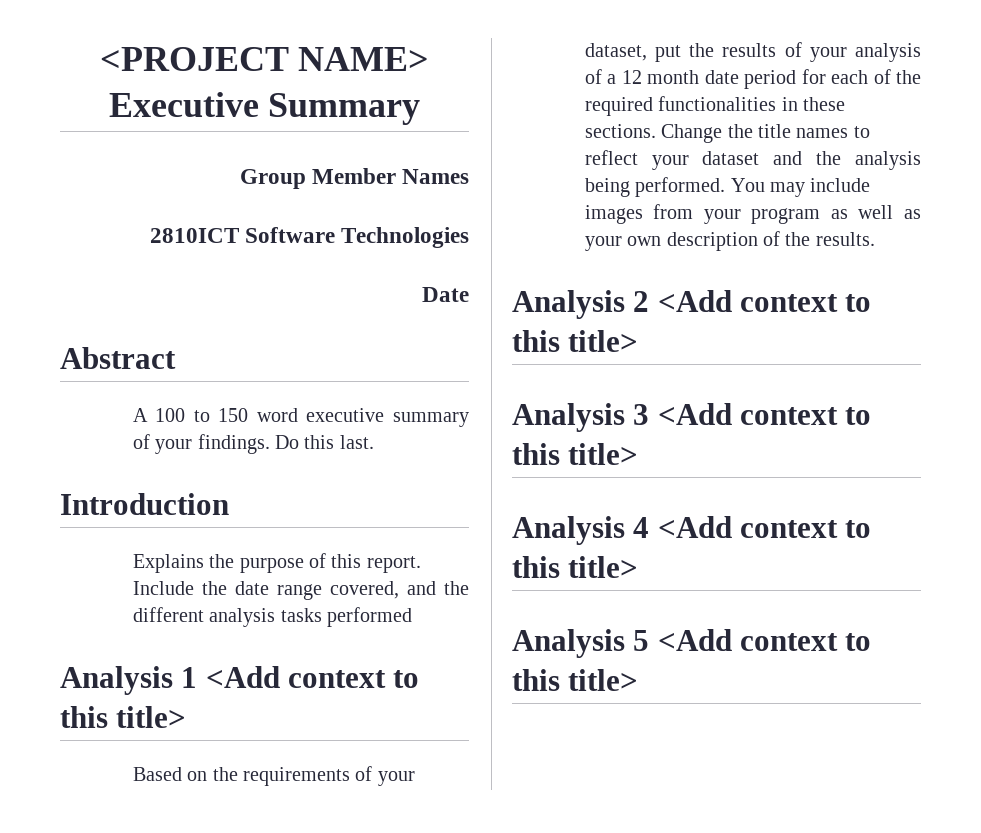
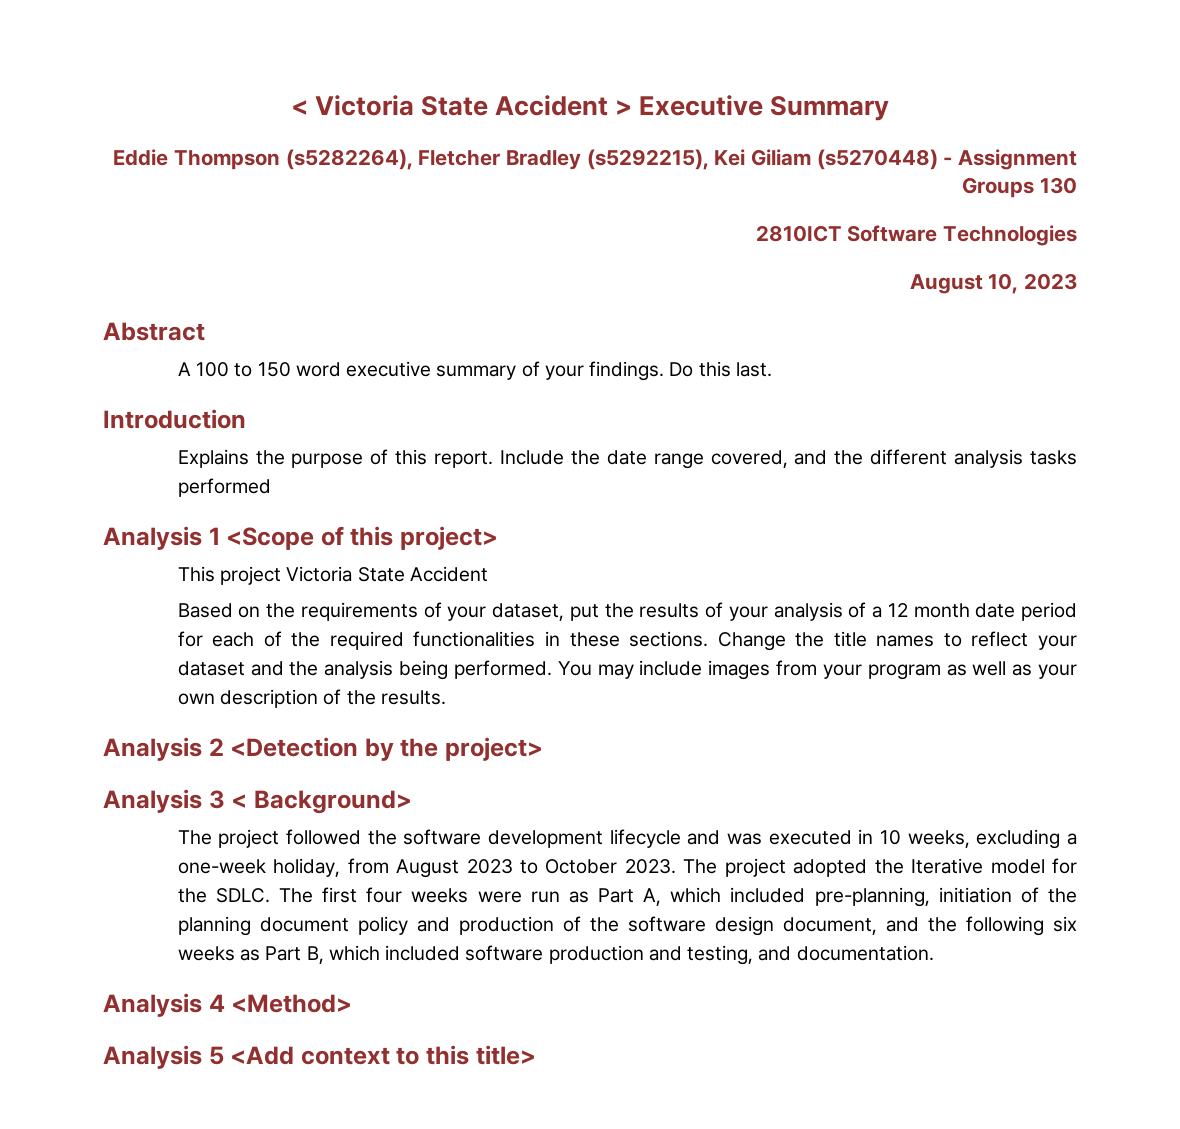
- <PROJECT NAME> Executive Summary
- Group Member Names
+ < Victoria State Accident > Executive Summary
+ Eddie Thompson (s5282264), Fletcher Bradley (s5292215), Kei Giliam (s5270448) - Assignment Groups 130
- Date
+ August 10, 2023
- Analysis 1 <Add context to this title>
+ Analysis 1 <Scope of this project>
+ This project Victoria State Accident
- Analysis 2 <Add context to this title>
- Analysis 3 <Add context to this title>
- Analysis 4 <Add context to this title>
+ Analysis 2 <Detection by the project>
+ Analysis 3 < Background>
+ The project followed the software development lifecycle and was executed in 10 weeks, excluding a one-week holiday, from August 2023 to October 2023. The project adopted the Iterative model for the SDLC. The first four weeks were run as Part A, which included pre-planning, initiation of the planning document policy and production of the software design document, and the following six weeks as Part B, which included software production and testing, and documentation.
+ Analysis 4 <Method>

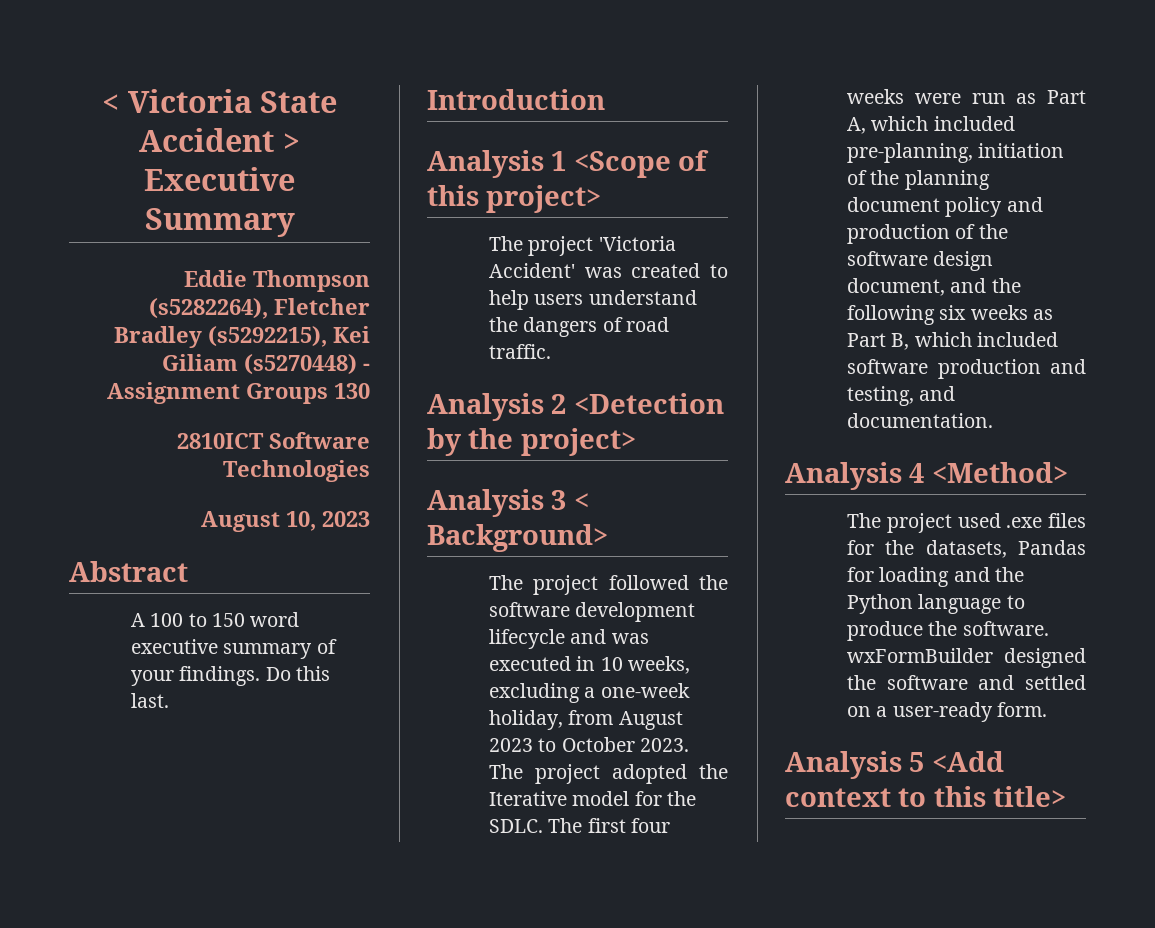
- Explains the purpose of this report. Include the date range covered, and the different analysis tasks performed
- This project Victoria State Accident
- Based on the requirements of your dataset, put the results of your analysis of a 12 month date period for each of the required functionalities in these sections. Change the title names to reflect your dataset and the analysis being performed. You may include images from your program as well as your own description of the results.
+ The project 'Victoria Accident' was created to help users understand the dangers of road traffic.
+ The project used .exe files for the datasets, Pandas for loading and the Python language to produce the software. wxFormBuilder designed the software and settled on a user-ready form.

